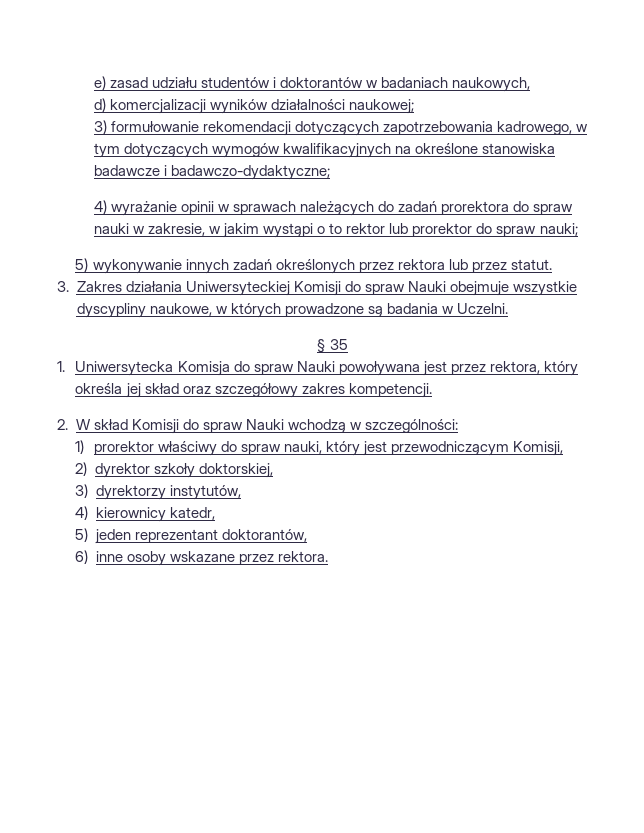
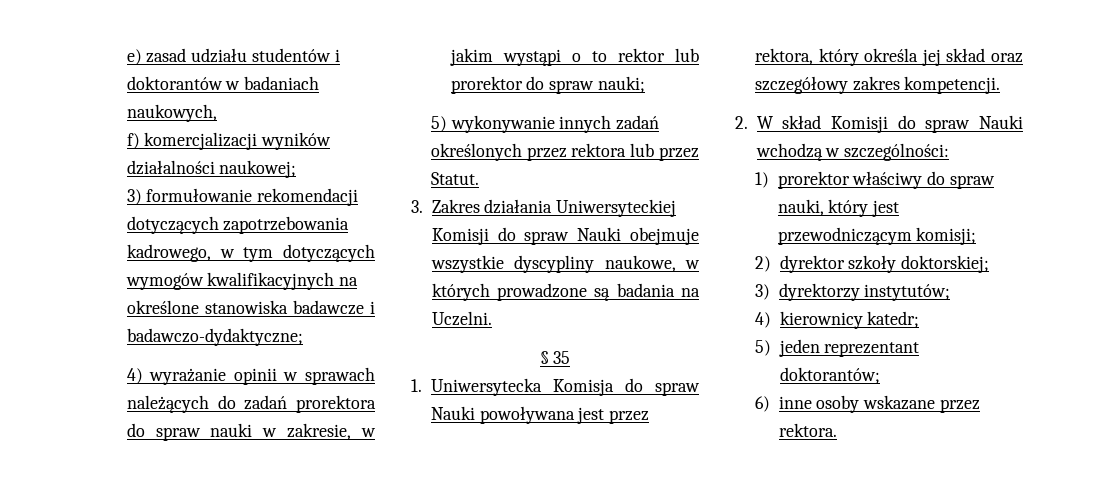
- d) komercjalizacji wyników działalności naukowej;
+ f) komercjalizacji wyników działalności naukowej;
- 5) wykonywanie innych zadań określonych przez rektora lub przez statut.
+ 5) wykonywanie innych zadań określonych przez rektora lub przez Statut.
- 3. Zakres działania Uniwersyteckiej Komisji do spraw Nauki obejmuje wszystkie dyscypliny naukowe, w których prowadzone są badania w Uczelni.
+ 3. Zakres działania Uniwersyteckiej Komisji do spraw Nauki obejmuje wszystkie dyscypliny naukowe, w których prowadzone są badania na Uczelni.
- 1) prorektor właściwy do spraw nauki, który jest przewodniczącym Komisji,
+ 1) prorektor właściwy do spraw nauki, który jest przewodniczącym komisji;
- 2) dyrektor szkoły doktorskiej,
+ 2) dyrektor szkoły doktorskiej;
- 3) dyrektorzy instytutów,
+ 3) dyrektorzy instytutów;
- 4) kierownicy katedr,
+ 4) kierownicy katedr;
- 5) jeden reprezentant doktorantów,
+ 5) jeden reprezentant doktorantów;

